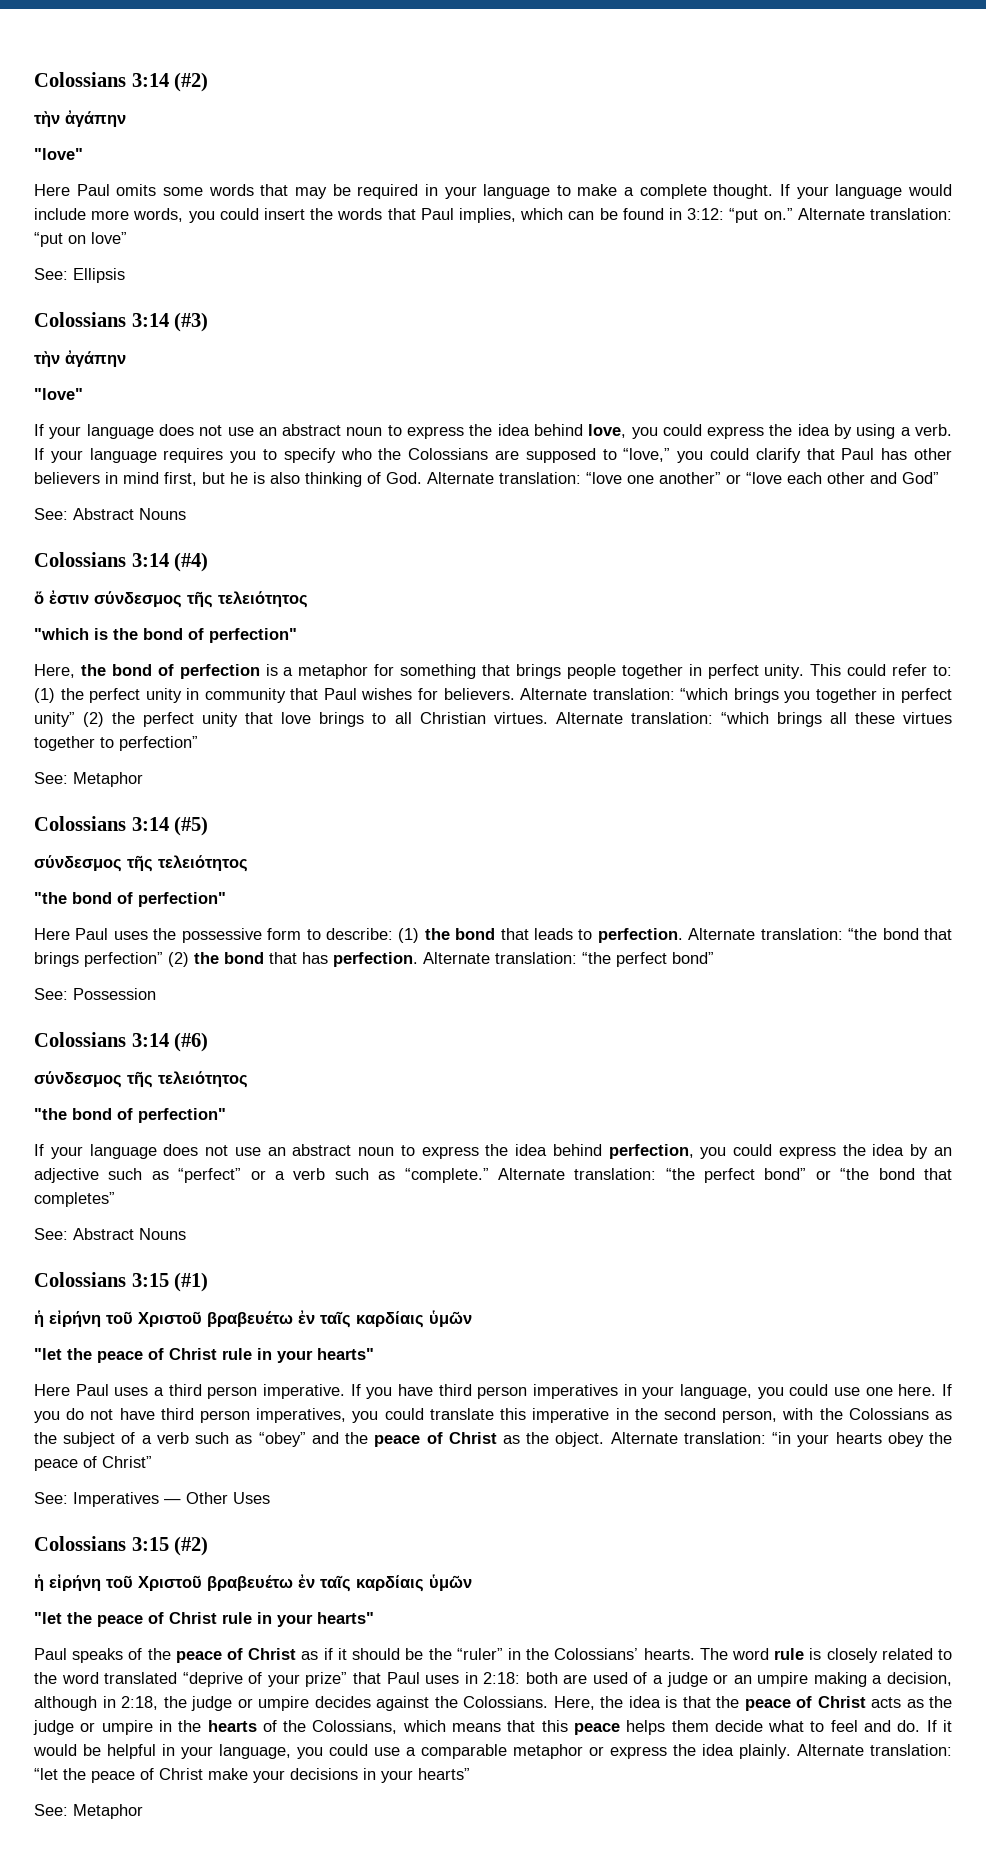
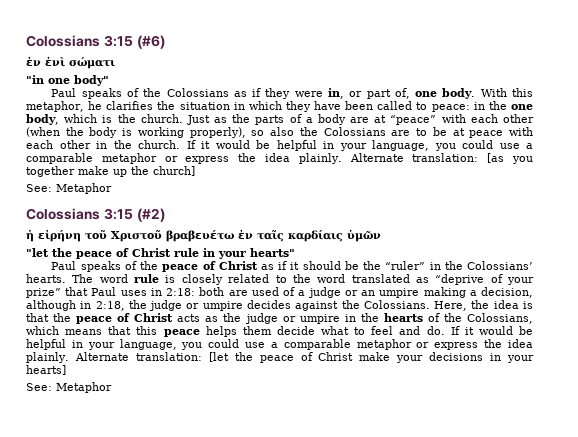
- Colossians 3:14 (#2)
- τὴν ἀγάπην
- "love"
- Here Paul omits some words that may be required in your language to make a complete thought. If your language would include more words, you could insert the words that Paul implies, which can be found in 3:12: “put on.” Alternate translation: “put on love”
- See: Ellipsis
- Colossians 3:14 (#3)
- τὴν ἀγάπην
- "love"
- If your language does not use an abstract noun to express the idea behind love, you could express the idea by using a verb. If your language requires you to specify who the Colossians are supposed to “love,” you could clarify that Paul has other believers in mind first, but he is also thinking of God. Alternate translation: “love one another” or “love each other and God”
- See: Abstract Nouns
- Colossians 3:14 (#4)
- ὅ ἐστιν σύνδεσμος τῆς τελειότητος
- "which is the bond of perfection"
- Here, the bond of perfection is a metaphor for something that brings people together in perfect unity. This could refer to: (1) the perfect unity in community that Paul wishes for believers. Alternate translation: “which brings you together in perfect unity” (2) the perfect unity that love brings to all Christian virtues. Alternate translation: “which brings all these virtues together to perfection”
+ Colossians 3:15 (#6)
+ ἐν ἑνὶ σώματι
+ "in one body"
+ Paul speaks of the Colossians as if they were in, or part of, one body. With this metaphor, he clarifies the situation in which they have been called to peace: in the one body, which is the church. Just as the parts of a body are at “peace” with each other (when the body is working properly), so also the Colossians are to be at peace with each other in the church. If it would be helpful in your language, you could use a comparable metaphor or express the idea plainly. Alternate translation: [as you together make up the church]
  See: Metaphor
- Colossians 3:14 (#5)
- σύνδεσμος τῆς τελειότητος
- "the bond of perfection"
- Here Paul uses the possessive form to describe: (1) the bond that leads to perfection. Alternate translation: “the bond that brings perfection” (2) the bond that has perfection. Alternate translation: “the perfect bond”
- See: Possession
- Colossians 3:14 (#6)
- σύνδεσμος τῆς τελειότητος
- "the bond of perfection"
- If your language does not use an abstract noun to express the idea behind perfection, you could express the idea by an adjective such as “perfect” or a verb such as “complete.” Alternate translation: “the perfect bond” or “the bond that completes”
- See: Abstract Nouns
- Colossians 3:15 (#1)
- ἡ εἰρήνη τοῦ Χριστοῦ βραβευέτω ἐν ταῖς καρδίαις ὑμῶν
- "let the peace of Christ rule in your hearts"
- Here Paul uses a third person imperative. If you have third person imperatives in your language, you could use one here. If you do not have third person imperatives, you could translate this imperative in the second person, with the Colossians as the subject of a verb such as “obey” and the peace of Christ as the object. Alternate translation: “in your hearts obey the peace of Christ”
- See: Imperatives — Other Uses
- The word rule is closely related to the word translated “deprive of your prize” that Paul uses in 2:18: both are used of a judge or an umpire making a decision, although in 2:18, the judge or umpire decides against the Colossians.
+ The word rule is closely related to the word translated as “deprive of your prize” that Paul uses in 2:18: both are used of a judge or an umpire making a decision, although in 2:18, the judge or umpire decides against the Colossians.
- Alternate translation: “let the peace of Christ make your decisions in your hearts”
+ Alternate translation: [let the peace of Christ make your decisions in your hearts]

